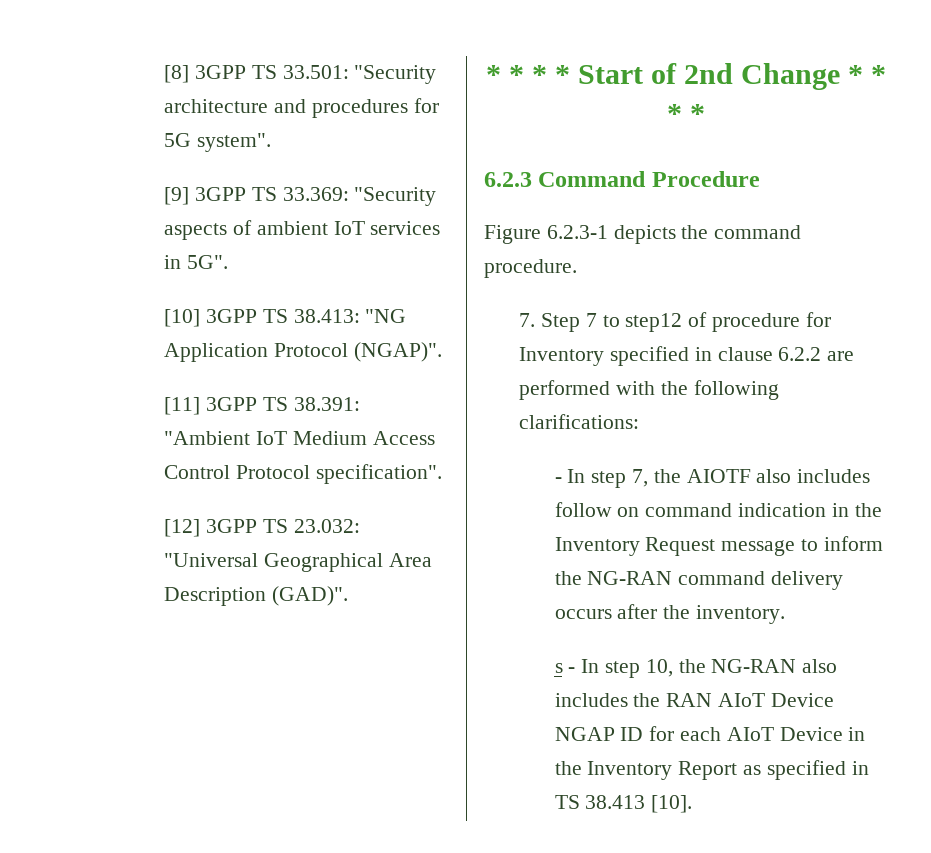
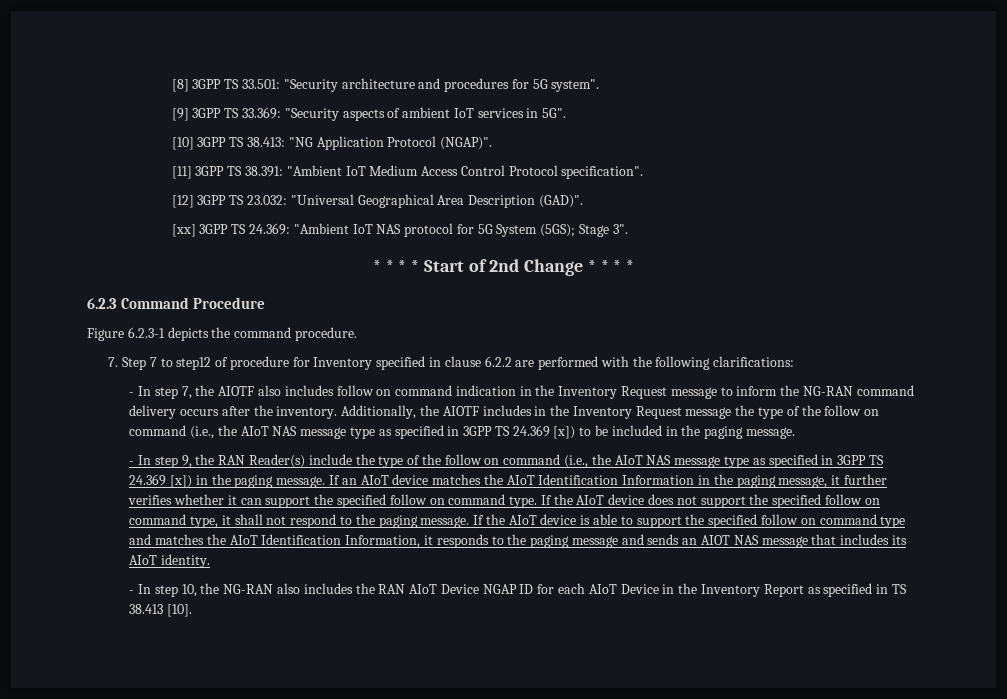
+ [xx] 3GPP TS 24.369: "Ambient IoT NAS protocol for 5G System (5GS); Stage 3".
- - In step 7, the AIOTF also includes follow on command indication in the Inventory Request message to inform the NG-RAN command delivery occurs after the inventory.
- s - In step 10, the NG-RAN also includes the RAN AIoT Device NGAP ID for each AIoT Device in the Inventory Report as specified in TS 38.413 [10].
+ - In step 7, the AIOTF also includes follow on command indication in the Inventory Request message to inform the NG-RAN command delivery occurs after the inventory. Additionally, the AIOTF includes in the Inventory Request message the type of the follow on command (i.e., the AIoT NAS message type as specified in 3GPP TS 24.369 [x]) to be included in the paging message.
+ - In step 9, the RAN Reader(s) include the type of the follow on command (i.e., the AIoT NAS message type as specified in 3GPP TS 24.369 [x]) in the paging message. If an AIoT device matches the AIoT Identification Information in the paging message, it further verifies whether it can support the specified follow on command type. If the AIoT device does not support the specified follow on command type, it shall not respond to the paging message. If the AIoT device is able to support the specified follow on command type and matches the AIoT Identification Information, it responds to the paging message and sends an AIOT NAS message that includes its AIoT identity.
+ - In step 10, the NG-RAN also includes the RAN AIoT Device NGAP ID for each AIoT Device in the Inventory Report as specified in TS 38.413 [10].

